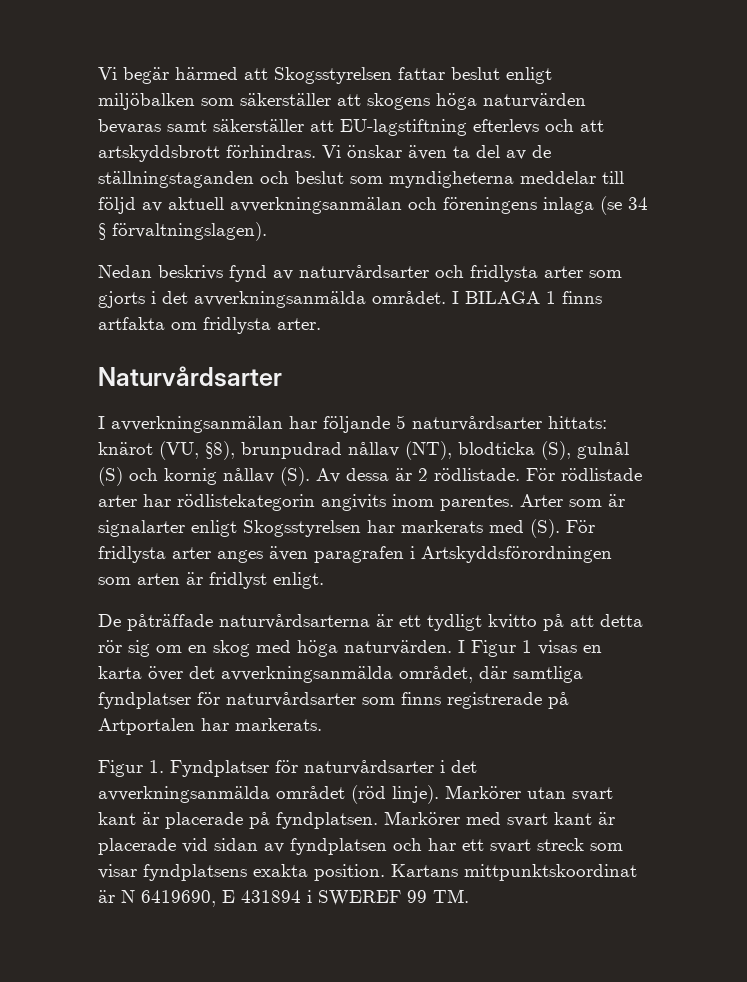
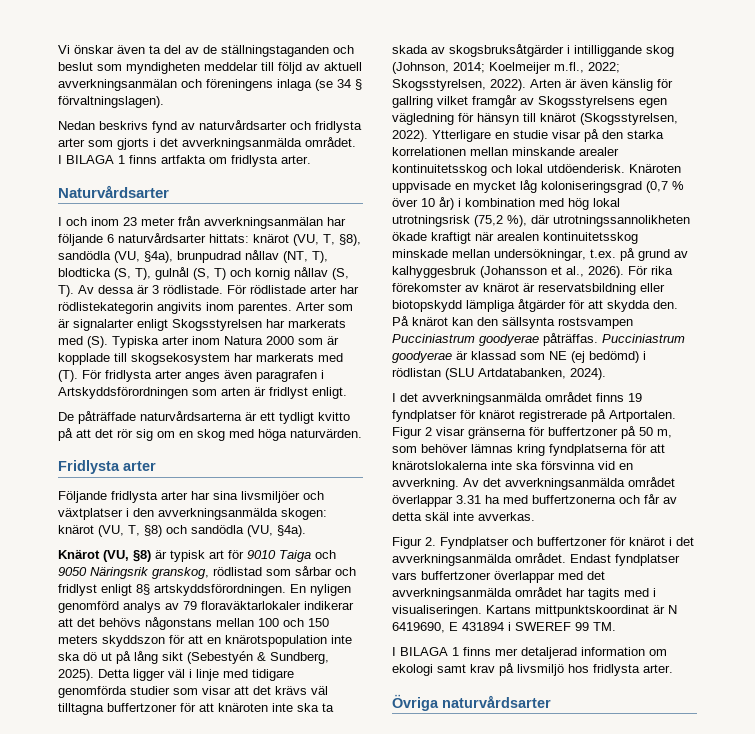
- Vi begär härmed att Skogsstyrelsen fattar beslut enligt miljöbalken som säkerställer att skogens höga naturvärden bevaras samt säkerställer att EU-lagstiftning efterlevs och att artskyddsbrott förhindras. Vi önskar även ta del av de ställningstaganden och beslut som myndigheterna meddelar till följd av aktuell avverkningsanmälan och föreningens inlaga (se 34 § förvaltningslagen).
+ Vi önskar även ta del av de ställningstaganden och beslut som myndigheten meddelar till följd av aktuell avverkningsanmälan och föreningens inlaga (se 34 § förvaltningslagen).
- I avverkningsanmälan har följande 5 naturvårdsarter hittats: knärot (VU, §8), brunpudrad nållav (NT), blodticka (S), gulnål (S) och kornig nållav (S). Av dessa är 2 rödlistade.
+ I och inom 23 meter från avverkningsanmälan har följande 6 naturvårdsarter hittats: knärot (VU, T, §8), sandödla (VU, §4a), brunpudrad nållav (NT, T), blodticka (S, T), gulnål (S, T) och kornig nållav (S, T). Av dessa är 3 rödlistade.
- Arter som är signalarter enligt Skogsstyrelsen har markerats med (S). För fridlysta arter anges även paragrafen i Artskyddsförordningen som arten är fridlyst enligt.
+ Arter som är signalarter enligt Skogsstyrelsen har markerats med (S). Typiska arter inom Natura 2000 som är kopplade till skogsekosystem har markerats med (T). För fridlysta arter anges även paragrafen i Artskyddsförordningen som arten är fridlyst enligt.
- De påträffade naturvårdsarterna är ett tydligt kvitto på att detta rör sig om en skog med höga naturvärden. I Figur 1 visas en karta över det avverkningsanmälda området, där samtliga fyndplatser för naturvårdsarter som finns registrerade på Artportalen har markerats.
- Figur 1. Fyndplatser för naturvårdsarter i det avverkningsanmälda området (röd linje). Markörer utan svart kant är placerade på fyndplatsen. Markörer med svart kant är placerade vid sidan av fyndplatsen och har ett svart streck som visar fyndplatsens exakta position.
+ De påträffade naturvårdsarterna är ett tydligt kvitto på att det rör sig om en skog med höga naturvärden.
+ Fridlysta arter
+ Följande fridlysta arter har sina livsmiljöer och växtplatser i den avverkningsanmälda skogen: knärot (VU, T, §8) och sandödla (VU, §4a).
+ Knärot (VU, §8) är typisk art för 9010 Taiga och 9050 Näringsrik granskog, rödlistad som sårbar och fridlyst enligt 8§ artskyddsförordningen. En nyligen genomförd analys av 79 floraväktarlokaler indikerar att det behövs någonstans mellan 100 och 150 meters skyddszon för att en knärotspopulation inte ska dö ut på lång sikt (Sebestyén & Sundberg, 2025). Detta ligger väl i linje med tidigare genomförda studier som visar att det krävs väl tilltagna buffertzoner för att knäroten inte ska ta skada av skogsbruksåtgärder i intilliggande skog (Johnson, 2014; Koelmeijer m.fl., 2022; Skogsstyrelsen, 2022). Arten är även känslig för gallring vilket framgår av Skogsstyrelsens egen vägledning för hänsyn till knärot (Skogsstyrelsen, 2022). Ytterligare en studie visar på den starka korrelationen mellan minskande arealer kontinuitetsskog och lokal utdöenderisk. Knäroten uppvisade en mycket låg koloniseringsgrad (0,7 % över 10 år) i kombination med hög lokal utrotningsrisk (75,2 %), där utrotningssannolikheten ökade kraftigt när arealen kontinuitetsskog minskade mellan undersökningar, t.ex. på grund av kalhyggesbruk (Johansson et al., 2026). För rika förekomster av knärot är reservatsbildning eller biotopskydd lämpliga åtgärder för att skydda den. På knärot kan den sällsynta rostsvampen Pucciniastrum goodyerae påträffas. Pucciniastrum goodyerae är klassad som NE (ej bedömd) i rödlistan (SLU Artdatabanken, 2024).
+ I det avverkningsanmälda området finns 19 fyndplatser för knärot registrerade på Artportalen. Figur 2 visar gränserna för buffertzoner på 50 m, som behöver lämnas kring fyndplatserna för att knärotslokalerna inte ska försvinna vid en avverkning. Av det avverkningsanmälda området överlappar 3.31 ha med buffertzonerna och får av detta skäl inte avverkas.
+ Figur 2. Fyndplatser och buffertzoner för knärot i det avverkningsanmälda området. Endast fyndplatser vars buffertzoner överlappar med det avverkningsanmälda området har tagits med i visualiseringen.
+ I BILAGA 1 finns mer detaljerad information om ekologi samt krav på livsmiljö hos fridlysta arter.
+ Övriga naturvårdsarter

